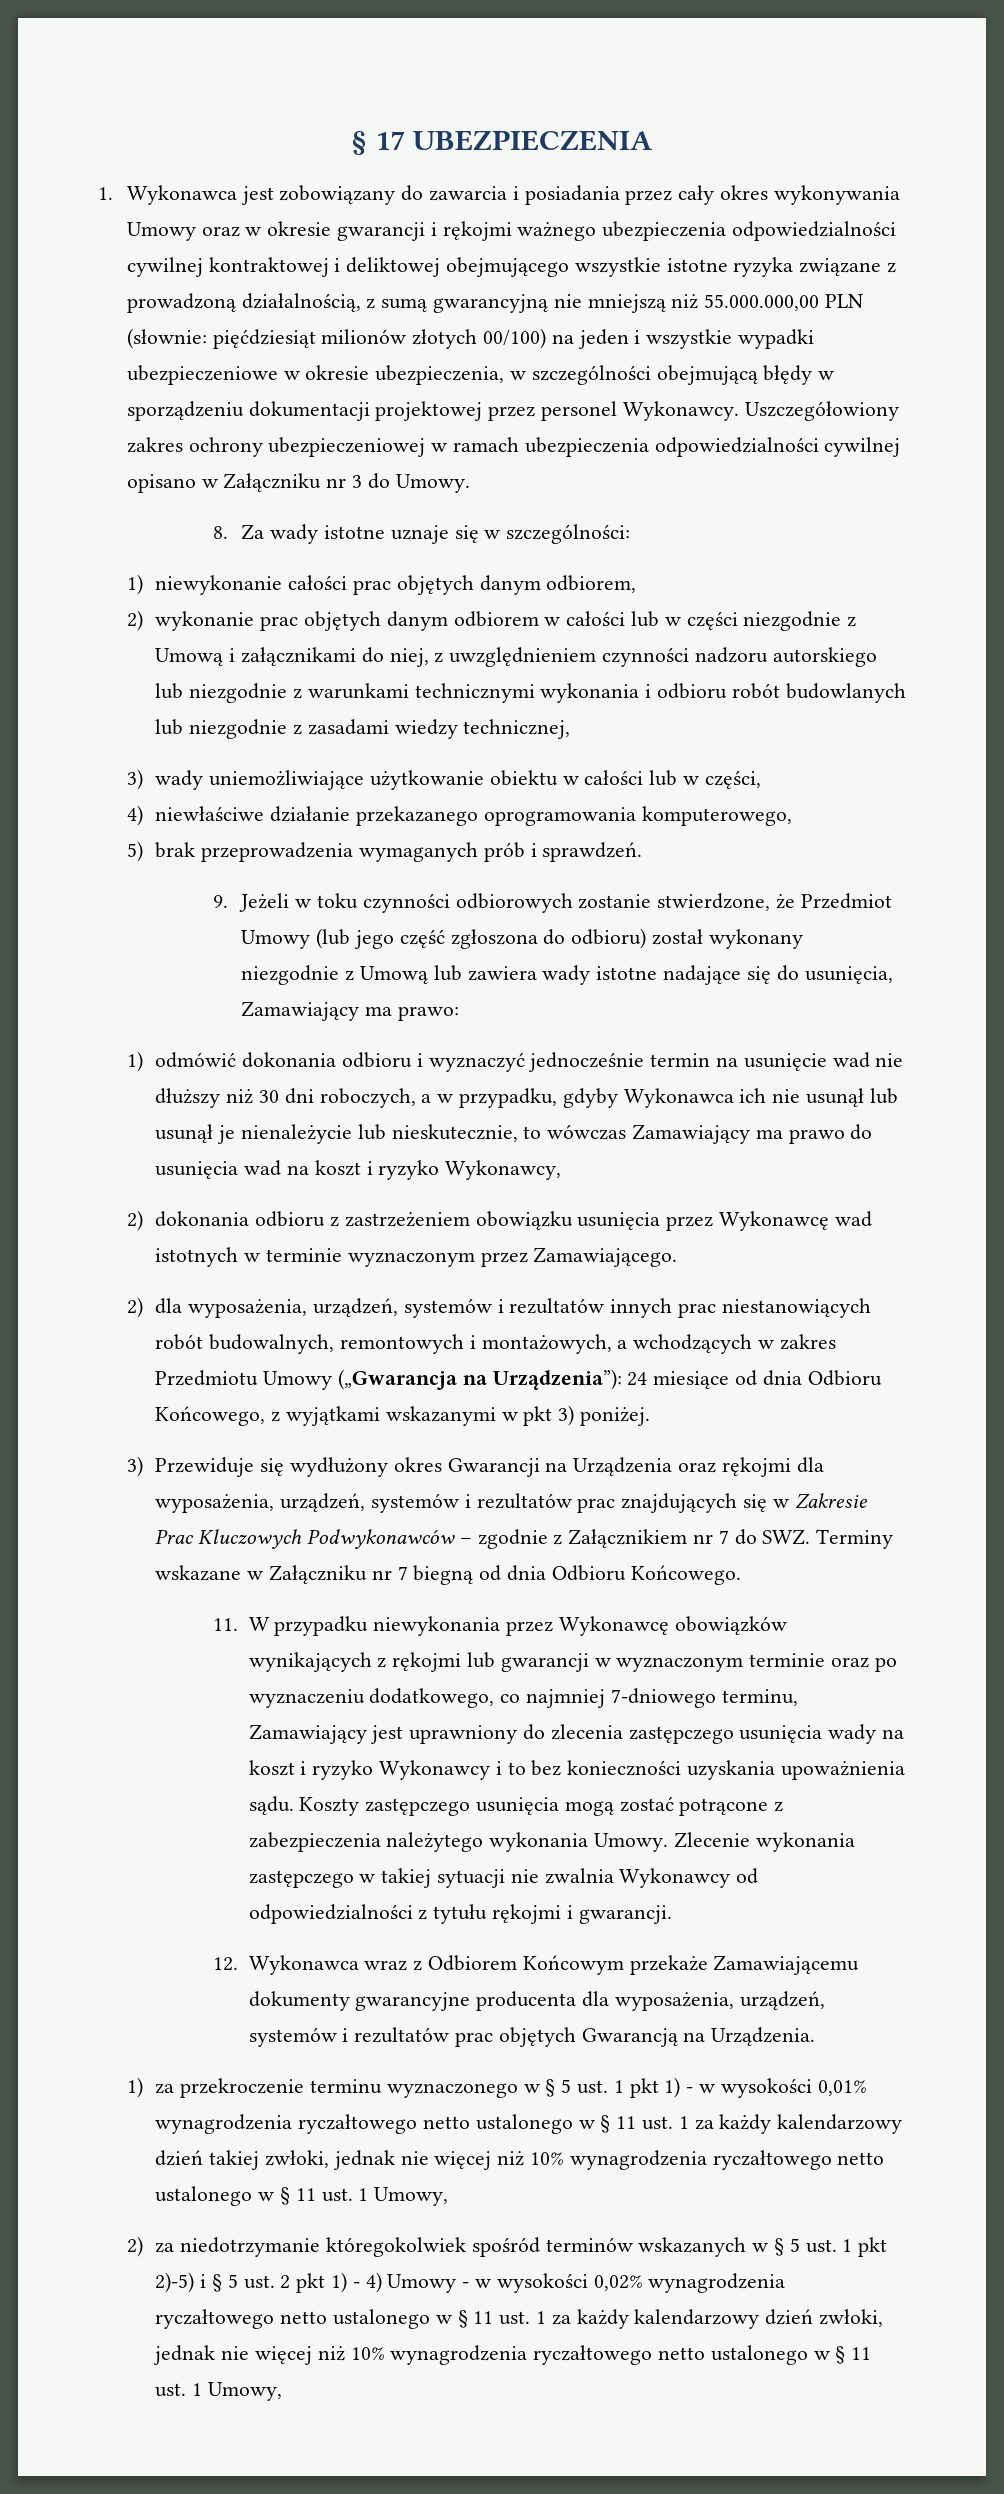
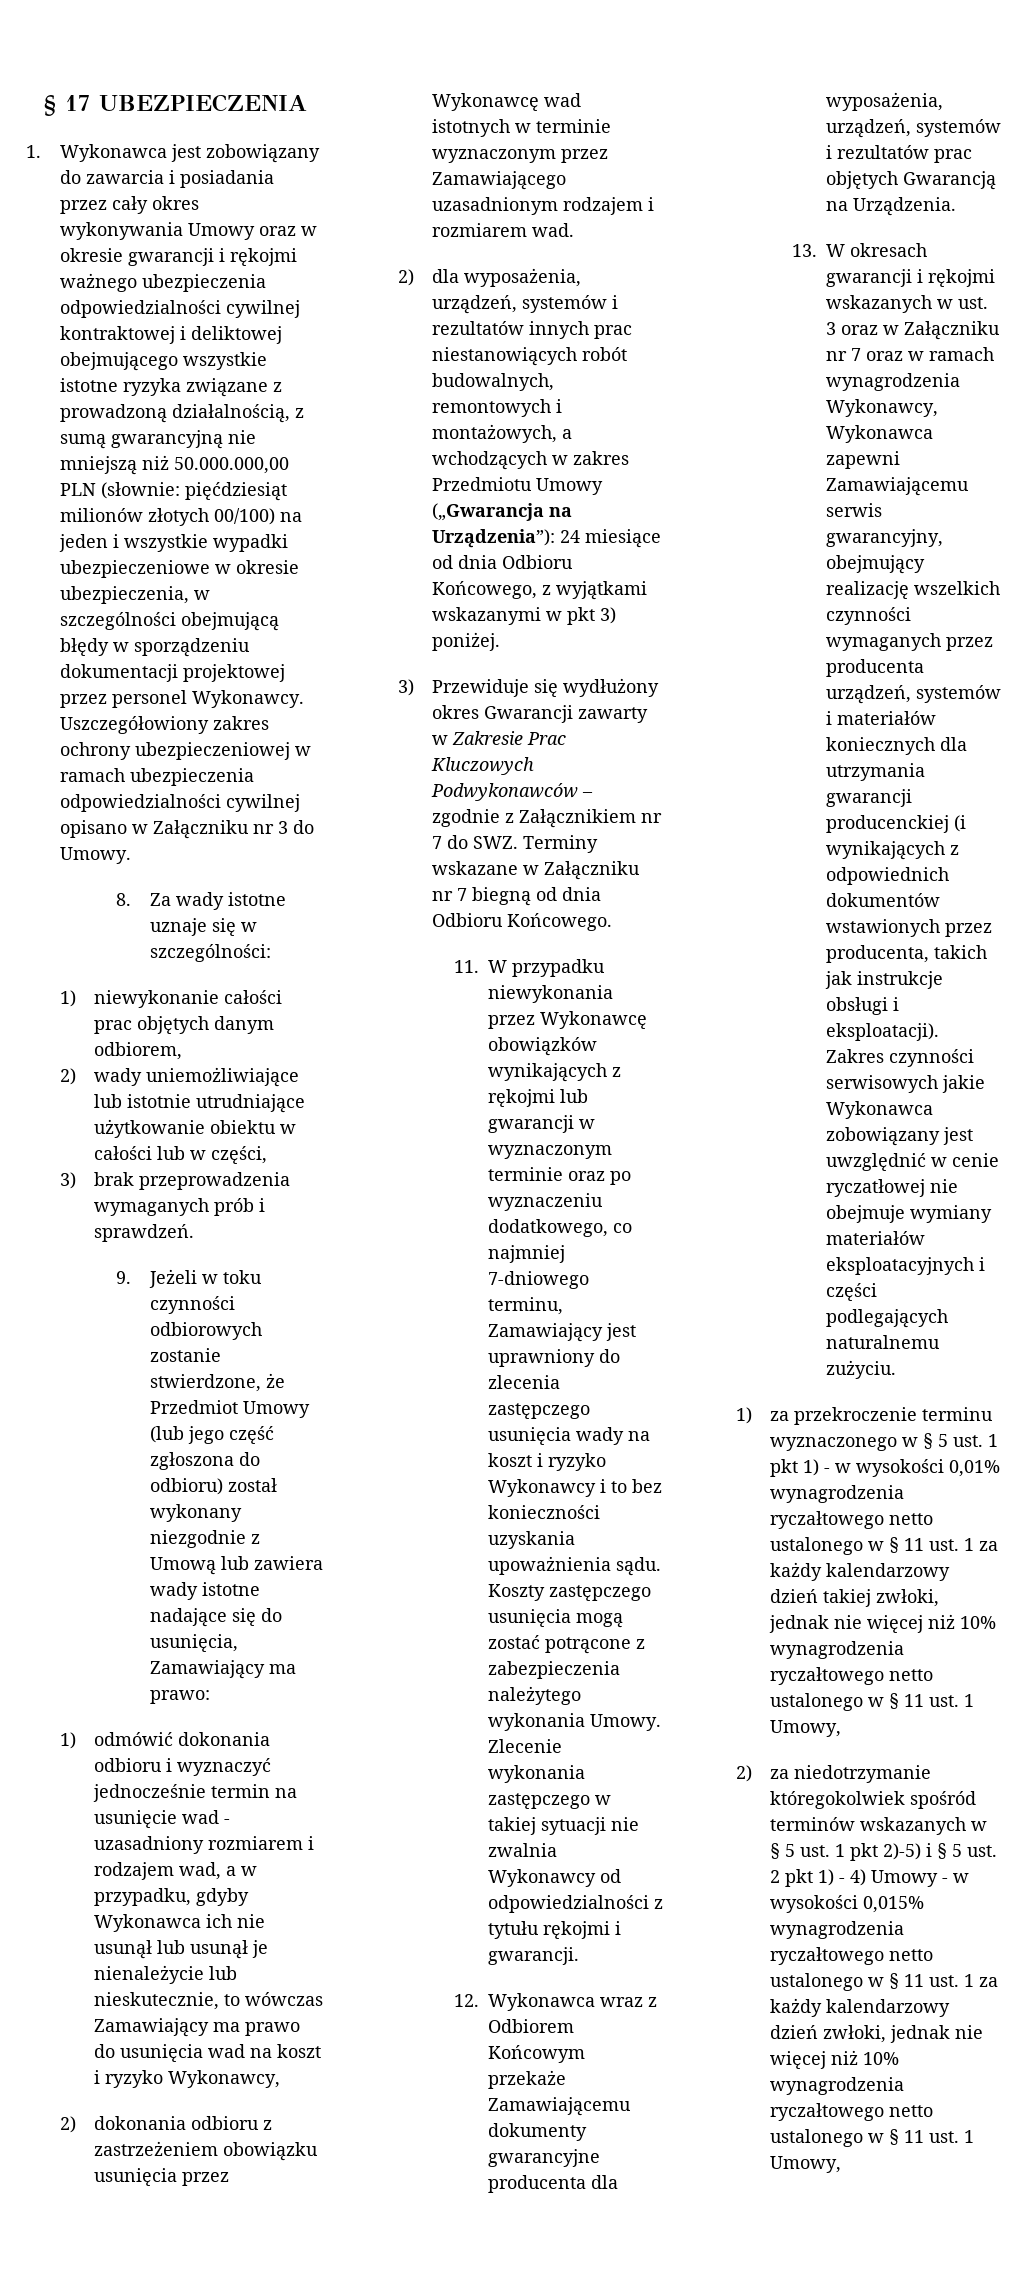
- 1. Wykonawca jest zobowiązany do zawarcia i posiadania przez cały okres wykonywania Umowy oraz w okresie gwarancji i rękojmi ważnego ubezpieczenia odpowiedzialności cywilnej kontraktowej i deliktowej obejmującego wszystkie istotne ryzyka związane z prowadzoną działalnością, z sumą gwarancyjną nie mniejszą niż 55.000.000,00 PLN (słownie:
+ 1. Wykonawca jest zobowiązany do zawarcia i posiadania przez cały okres wykonywania Umowy oraz w okresie gwarancji i rękojmi ważnego ubezpieczenia odpowiedzialności cywilnej kontraktowej i deliktowej obejmującego wszystkie istotne ryzyka związane z prowadzoną działalnością, z sumą gwarancyjną nie mniejszą niż 50.000.000,00 PLN (słownie:
- 2) wykonanie prac objętych danym odbiorem w całości lub w części niezgodnie z Umową i załącznikami do niej, z uwzględnieniem czynności nadzoru autorskiego lub niezgodnie z warunkami technicznymi wykonania i odbioru robót budowlanych lub niezgodnie z zasadami wiedzy technicznej,
- 3) wady uniemożliwiające użytkowanie obiektu w całości lub w części,
+ 2) wady uniemożliwiające lub istotnie utrudniające użytkowanie obiektu w całości lub w części,
- 4) niewłaściwe działanie przekazanego oprogramowania komputerowego,
- 5) brak przeprowadzenia wymaganych prób i sprawdzeń.
+ 3) brak przeprowadzenia wymaganych prób i sprawdzeń.
- 1) odmówić dokonania odbioru i wyznaczyć jednocześnie termin na usunięcie wad nie dłuższy niż 30 dni roboczych, a w przypadku, gdyby Wykonawca ich nie usunął lub usunął je nienależycie lub nieskutecznie, to wówczas Zamawiający ma prawo do usunięcia wad na koszt i ryzyko Wykonawcy,
+ 1) odmówić dokonania odbioru i wyznaczyć jednocześnie termin na usunięcie wad - uzasadniony rozmiarem i rodzajem wad, a w przypadku, gdyby Wykonawca ich nie usunął lub usunął je nienależycie lub nieskutecznie, to wówczas Zamawiający ma prawo do usunięcia wad na koszt i ryzyko Wykonawcy,
- 2) dokonania odbioru z zastrzeżeniem obowiązku usunięcia przez Wykonawcę wad istotnych w terminie wyznaczonym przez Zamawiającego.
+ 2) dokonania odbioru z zastrzeżeniem obowiązku usunięcia przez Wykonawcę wad istotnych w terminie wyznaczonym przez Zamawiającego uzasadnionym rodzajem i rozmiarem wad.
- 3) Przewiduje się wydłużony okres Gwarancji na Urządzenia oraz rękojmi dla wyposażenia, urządzeń, systemów i rezultatów prac znajdujących się w Zakresie Prac Kluczowych Podwykonawców – zgodnie z Załącznikiem nr 7 do SWZ. Terminy wskazane w Załączniku nr 7 biegną od dnia Odbioru Końcowego.
+ 3) Przewiduje się wydłużony okres Gwarancji zawarty w Zakresie Prac Kluczowych Podwykonawców – zgodnie z Załącznikiem nr 7 do SWZ. Terminy wskazane w Załączniku nr 7 biegną od dnia Odbioru Końcowego.
+ 13. W okresach gwarancji i rękojmi wskazanych w ust. 3 oraz w Załączniku nr 7 oraz w ramach wynagrodzenia Wykonawcy, Wykonawca zapewni Zamawiającemu serwis gwarancyjny, obejmujący realizację wszelkich czynności wymaganych przez producenta urządzeń, systemów i materiałów koniecznych dla utrzymania gwarancji producenckiej (i wynikających z odpowiednich dokumentów wstawionych przez producenta, takich jak instrukcje obsługi i eksploatacji). Zakres czynności serwisowych jakie Wykonawca zobowiązany jest uwzględnić w cenie ryczatłowej nie obejmuje wymiany materiałów eksploatacyjnych i części podlegających naturalnemu zużyciu.
- 2) za niedotrzymanie któregokolwiek spośród terminów wskazanych w § 5 ust. 1 pkt 2)-5) i § 5 ust. 2 pkt 1) - 4) Umowy - w wysokości 0,02% wynagrodzenia ryczałtowego netto ustalonego w § 11 ust. 1 za każdy kalendarzowy dzień zwłoki, jednak nie więcej niż 10% wynagrodzenia ryczałtowego netto ustalonego w § 11 ust. 1 Umowy,
+ 2) za niedotrzymanie któregokolwiek spośród terminów wskazanych w § 5 ust. 1 pkt 2)-5) i § 5 ust. 2 pkt 1) - 4) Umowy - w wysokości 0,015% wynagrodzenia ryczałtowego netto ustalonego w § 11 ust. 1 za każdy kalendarzowy dzień zwłoki, jednak nie więcej niż 10% wynagrodzenia ryczałtowego netto ustalonego w § 11 ust. 1 Umowy,

